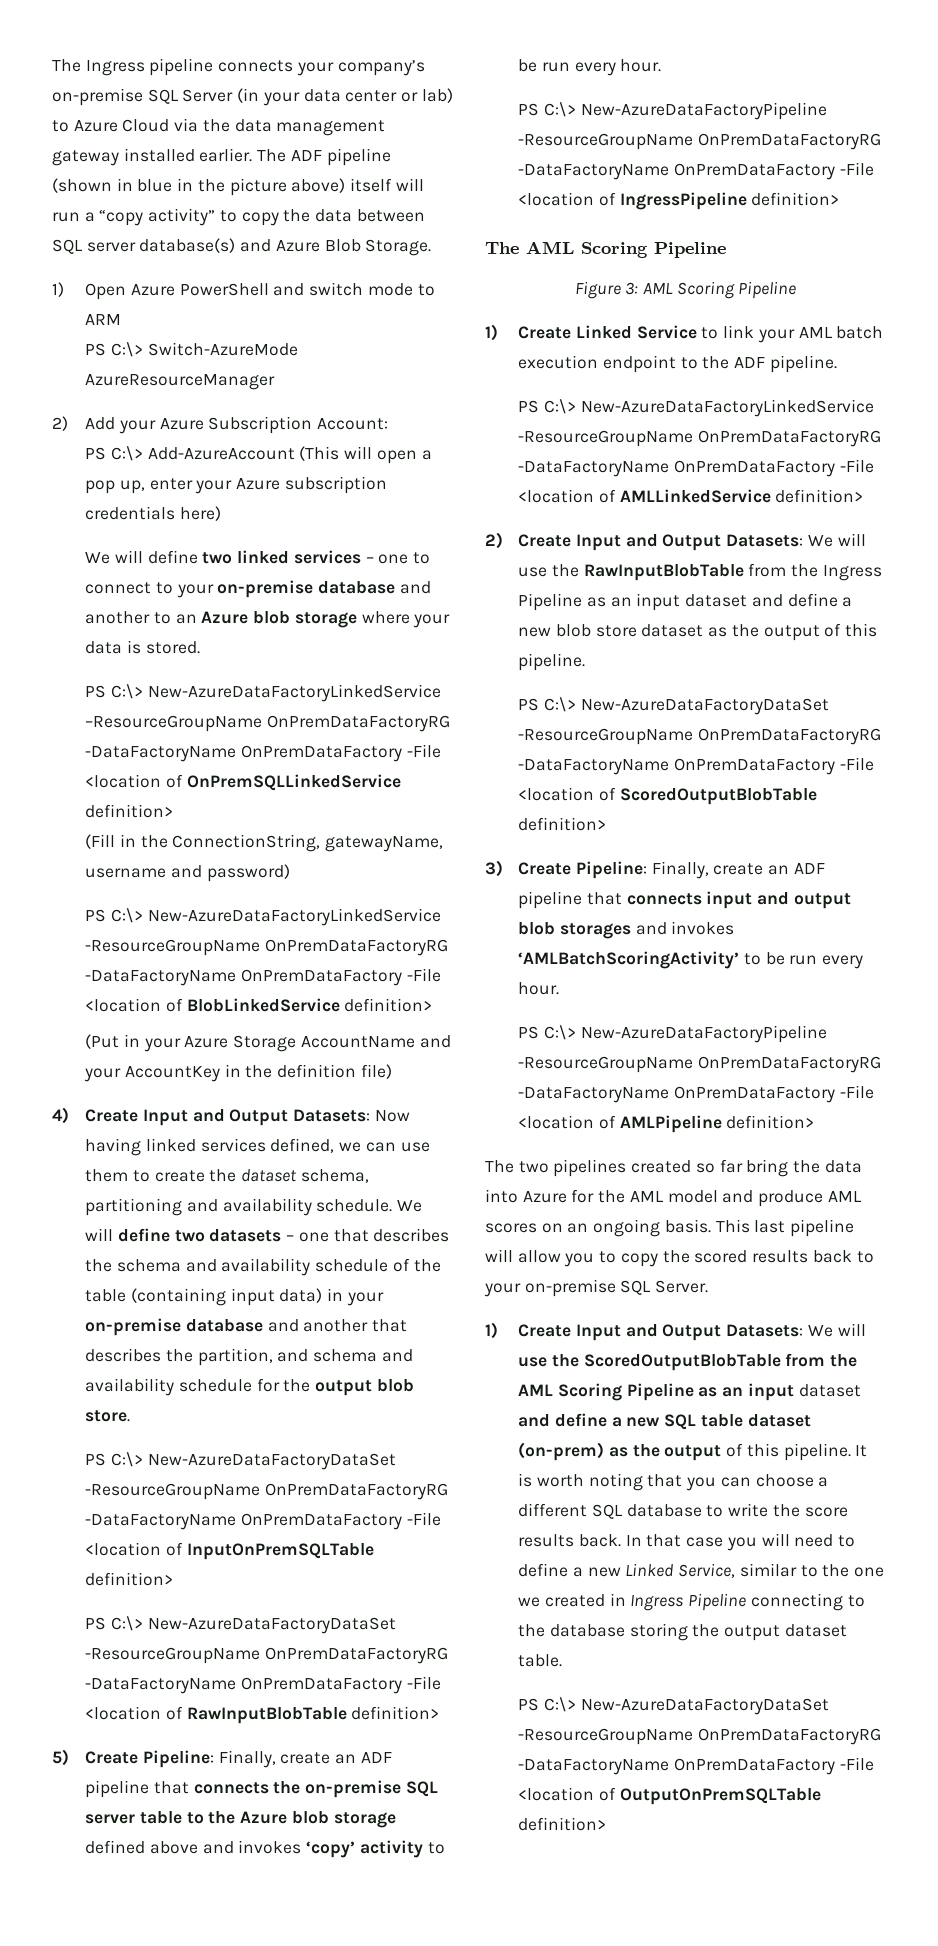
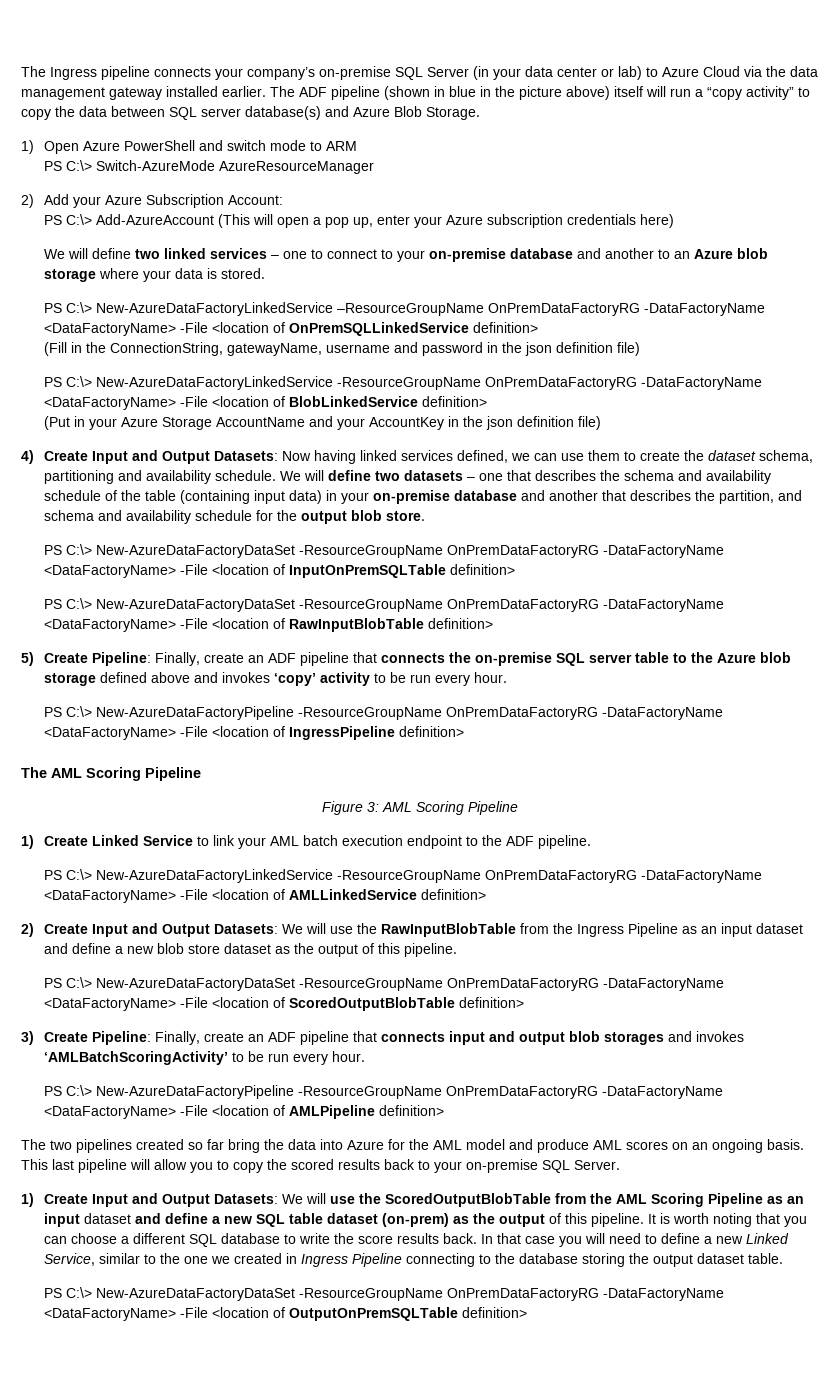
- PS C:\> New-AzureDataFactoryLinkedService –ResourceGroupName OnPremDataFactoryRG -DataFactoryName OnPremDataFactory -File <location of OnPremSQLLinkedService definition>
+ PS C:\> New-AzureDataFactoryLinkedService –ResourceGroupName OnPremDataFactoryRG -DataFactoryName <DataFactoryName> -File <location of OnPremSQLLinkedService definition>
- (Fill in the ConnectionString, gatewayName, username and password)
- PS C:\> New-AzureDataFactoryLinkedService -ResourceGroupName OnPremDataFactoryRG -DataFactoryName OnPremDataFactory -File <location of BlobLinkedService definition>
+ (Fill in the ConnectionString, gatewayName, username and password in the json definition file)
+ PS C:\> New-AzureDataFactoryLinkedService -ResourceGroupName OnPremDataFactoryRG -DataFactoryName <DataFactoryName> -File <location of BlobLinkedService definition>
- (Put in your Azure Storage AccountName and your AccountKey in the definition file)
+ (Put in your Azure Storage AccountName and your AccountKey in the json definition file)
- PS C:\> New-AzureDataFactoryDataSet -ResourceGroupName OnPremDataFactoryRG -DataFactoryName OnPremDataFactory -File <location of InputOnPremSQLTable definition>
+ PS C:\> New-AzureDataFactoryDataSet -ResourceGroupName OnPremDataFactoryRG -DataFactoryName <DataFactoryName> -File <location of InputOnPremSQLTable definition>
- PS C:\> New-AzureDataFactoryDataSet -ResourceGroupName OnPremDataFactoryRG -DataFactoryName OnPremDataFactory -File <location of RawInputBlobTable definition>
+ PS C:\> New-AzureDataFactoryDataSet -ResourceGroupName OnPremDataFactoryRG -DataFactoryName <DataFactoryName> -File <location of RawInputBlobTable definition>
- PS C:\> New-AzureDataFactoryPipeline -ResourceGroupName OnPremDataFactoryRG -DataFactoryName OnPremDataFactory -File <location of IngressPipeline definition>
+ PS C:\> New-AzureDataFactoryPipeline -ResourceGroupName OnPremDataFactoryRG -DataFactoryName <DataFactoryName> -File <location of IngressPipeline definition>
- PS C:\> New-AzureDataFactoryLinkedService -ResourceGroupName OnPremDataFactoryRG -DataFactoryName OnPremDataFactory -File <location of AMLLinkedService definition>
+ PS C:\> New-AzureDataFactoryLinkedService -ResourceGroupName OnPremDataFactoryRG -DataFactoryName <DataFactoryName> -File <location of AMLLinkedService definition>
- PS C:\> New-AzureDataFactoryDataSet -ResourceGroupName OnPremDataFactoryRG -DataFactoryName OnPremDataFactory -File <location of ScoredOutputBlobTable definition>
+ PS C:\> New-AzureDataFactoryDataSet -ResourceGroupName OnPremDataFactoryRG -DataFactoryName <DataFactoryName> -File <location of ScoredOutputBlobTable definition>
- PS C:\> New-AzureDataFactoryPipeline -ResourceGroupName OnPremDataFactoryRG -DataFactoryName OnPremDataFactory -File <location of AMLPipeline definition>
+ PS C:\> New-AzureDataFactoryPipeline -ResourceGroupName OnPremDataFactoryRG -DataFactoryName <DataFactoryName> -File <location of AMLPipeline definition>
- PS C:\> New-AzureDataFactoryDataSet -ResourceGroupName OnPremDataFactoryRG -DataFactoryName OnPremDataFactory -File <location of OutputOnPremSQLTable definition>
+ PS C:\> New-AzureDataFactoryDataSet -ResourceGroupName OnPremDataFactoryRG -DataFactoryName <DataFactoryName> -File <location of OutputOnPremSQLTable definition>

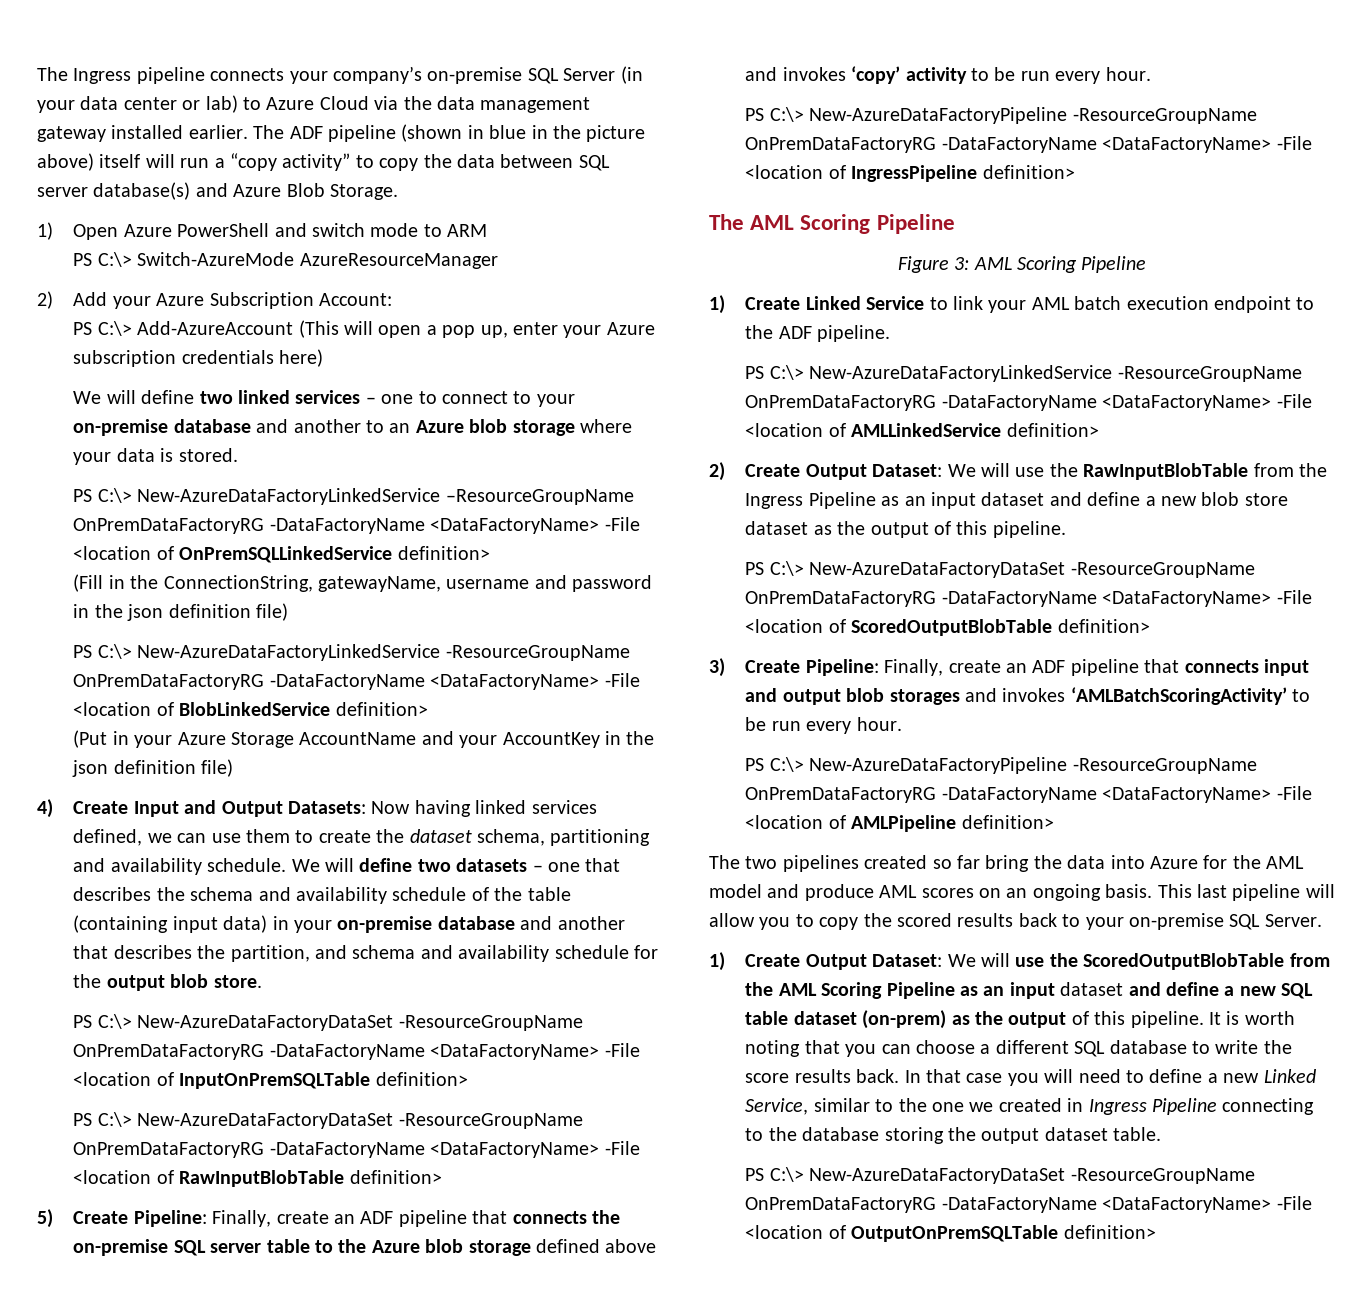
- 2) Create Input and Output Datasets: We will use the RawInputBlobTable from the Ingress Pipeline as an input dataset and define a new blob store dataset as the output of this pipeline.
+ 2) Create Output Dataset: We will use the RawInputBlobTable from the Ingress Pipeline as an input dataset and define a new blob store dataset as the output of this pipeline.
- 1) Create Input and Output Datasets: We will use the ScoredOutputBlobTable from the AML Scoring Pipeline as an input dataset and define a new SQL table dataset (on-prem) as the output of this pipeline.
+ 1) Create Output Dataset: We will use the ScoredOutputBlobTable from the AML Scoring Pipeline as an input dataset and define a new SQL table dataset (on-prem) as the output of this pipeline.

